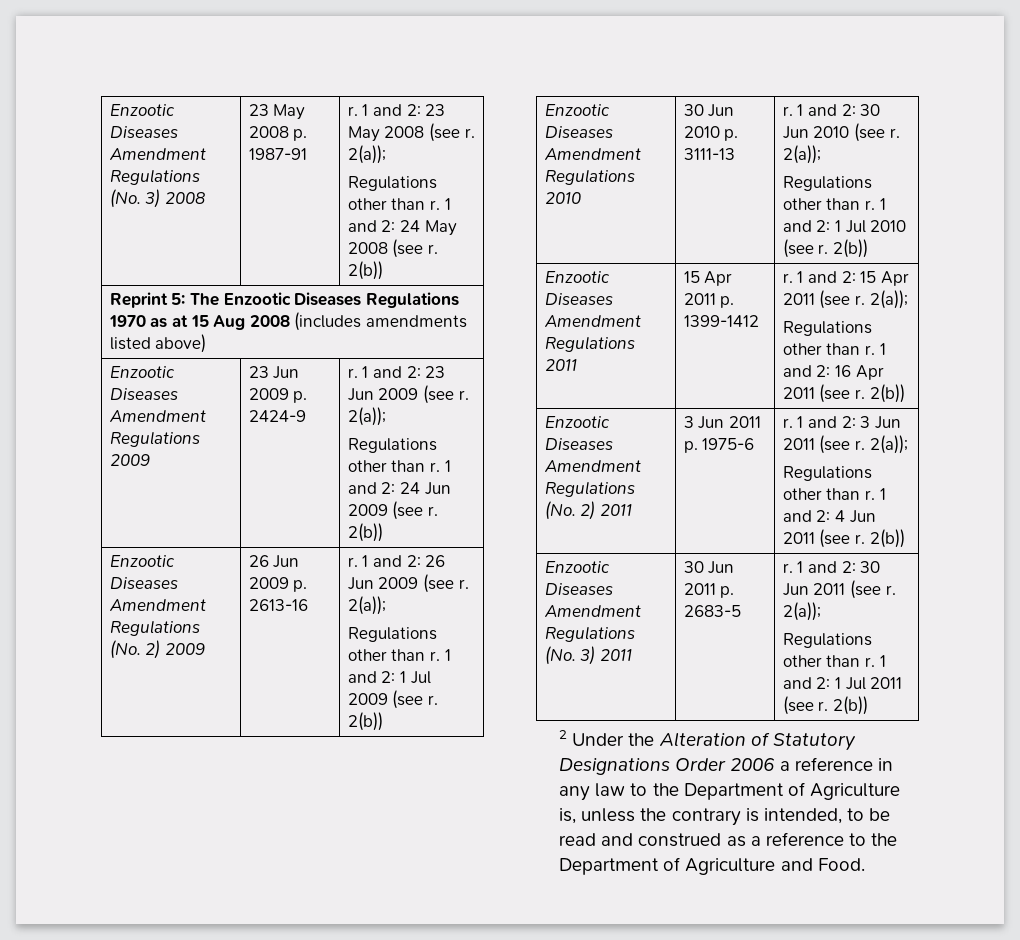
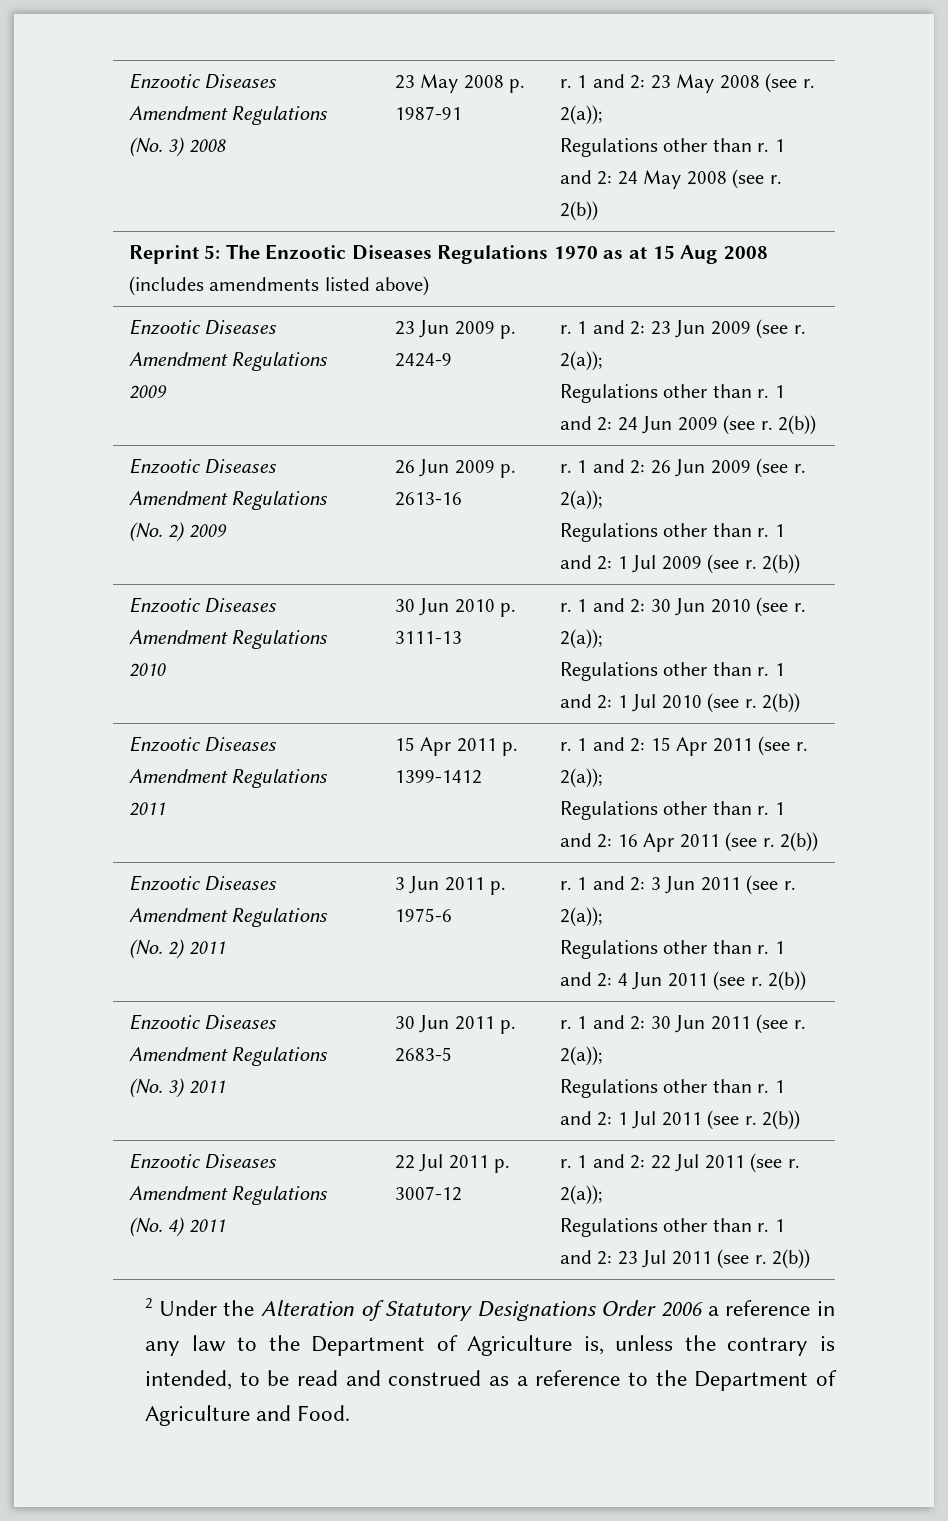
+ Enzootic Diseases Amendment Regulations (No. 4) 2011 | 22 Jul 2011 p. 3007-12 | r. 1 and 2: 22 Jul 2011 (see r. 2(a));
+ Regulations other than r. 1 and 2: 23 Jul 2011 (see r. 2(b))

